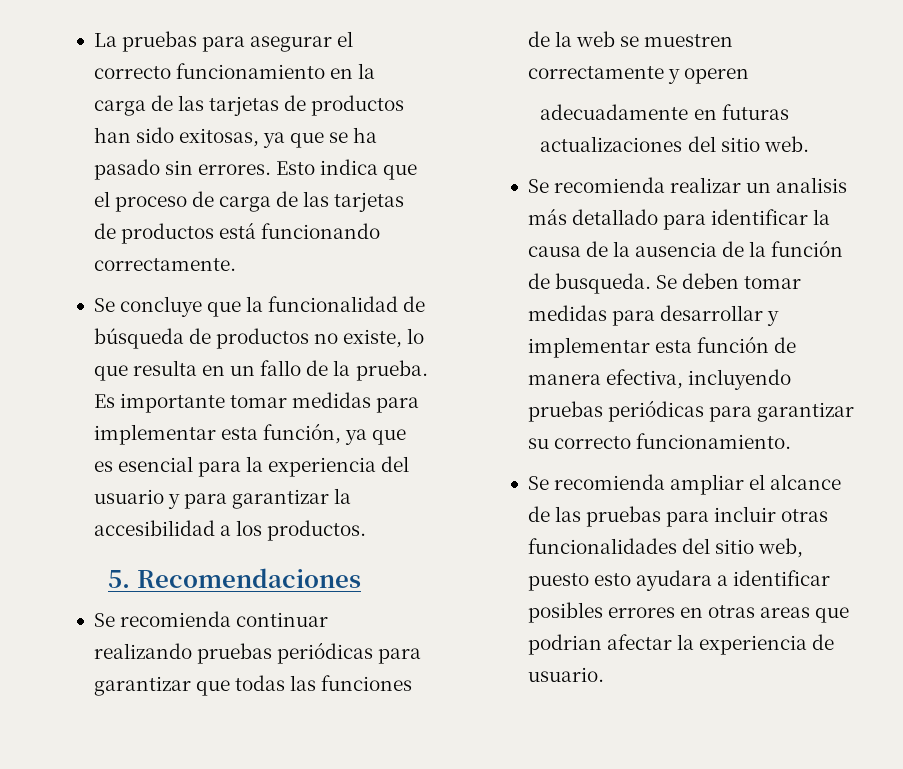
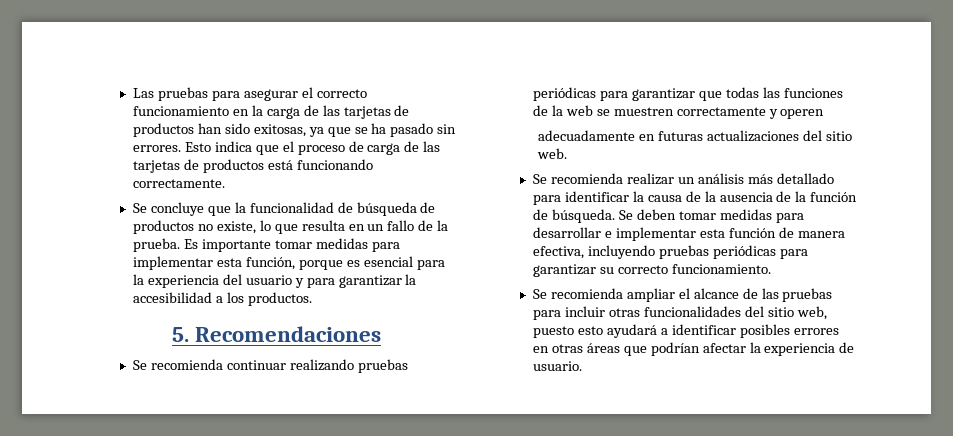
- La pruebas para asegurar el correcto funcionamiento en la carga de las tarjetas de productos han sido exitosas, ya que se ha pasado sin errores.
+ Las pruebas para asegurar el correcto funcionamiento en la carga de las tarjetas de productos han sido exitosas, ya que se ha pasado sin errores.
- Es importante tomar medidas para implementar esta función, ya que es esencial para la experiencia del usuario y para garantizar la accesibilidad a los productos.
+ Es importante tomar medidas para implementar esta función, porque es esencial para la experiencia del usuario y para garantizar la accesibilidad a los productos.
- Se recomienda realizar un analisis más detallado para identificar la causa de la ausencia de la función de busqueda.
+ Se recomienda realizar un análisis más detallado para identificar la causa de la ausencia de la función de búsqueda.
- Se deben tomar medidas para desarrollar y implementar esta función de manera efectiva, incluyendo pruebas periódicas para garantizar su correcto funcionamiento.
+ Se deben tomar medidas para desarrollar e implementar esta función de manera efectiva, incluyendo pruebas periódicas para garantizar su correcto funcionamiento.
- Se recomienda ampliar el alcance de las pruebas para incluir otras funcionalidades del sitio web, puesto esto ayudara a identificar posibles errores en otras areas que podrian afectar la experiencia de usuario.
+ Se recomienda ampliar el alcance de las pruebas para incluir otras funcionalidades del sitio web, puesto esto ayudará a identificar posibles errores en otras áreas que podrían afectar la experiencia de usuario.

